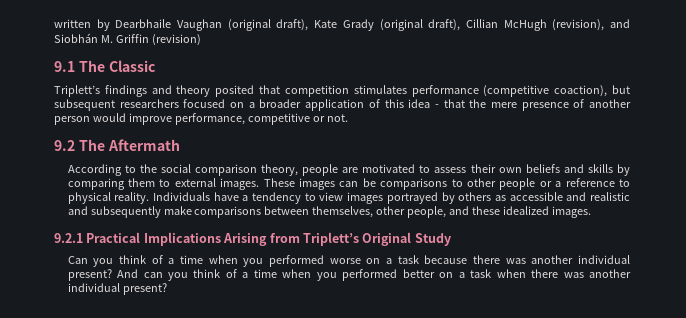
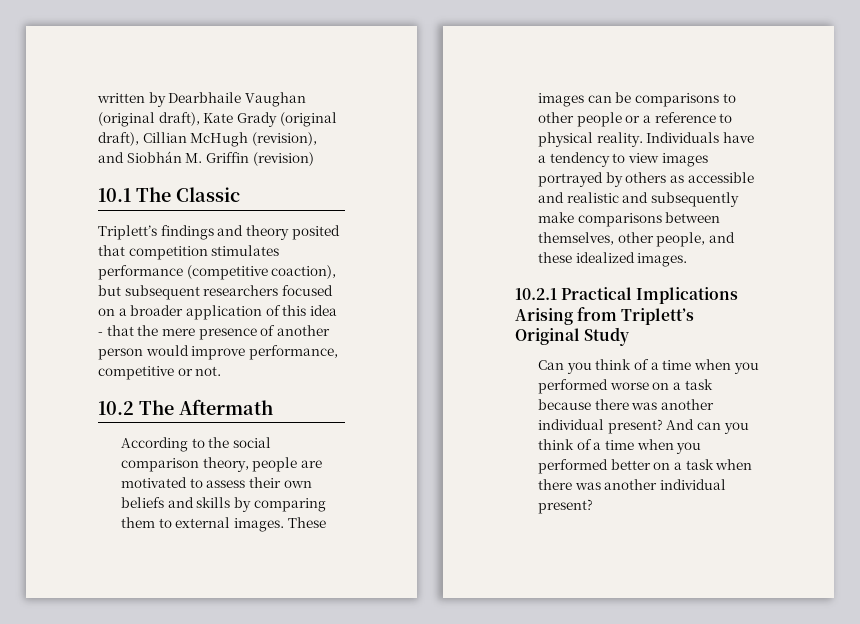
- 9.1 The Classic
+ 10.1 The Classic
- 9.2 The Aftermath
+ 10.2 The Aftermath
- 9.2.1 Practical Implications Arising from Triplett’s Original Study
+ 10.2.1 Practical Implications Arising from Triplett’s Original Study

